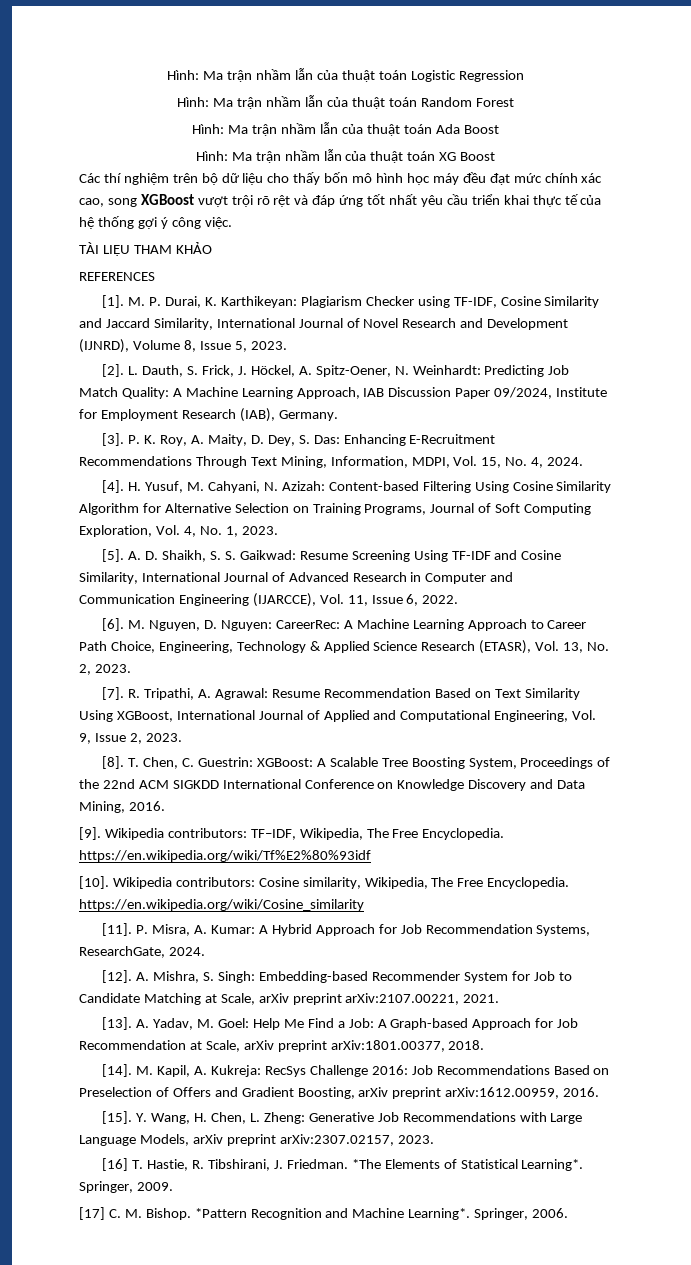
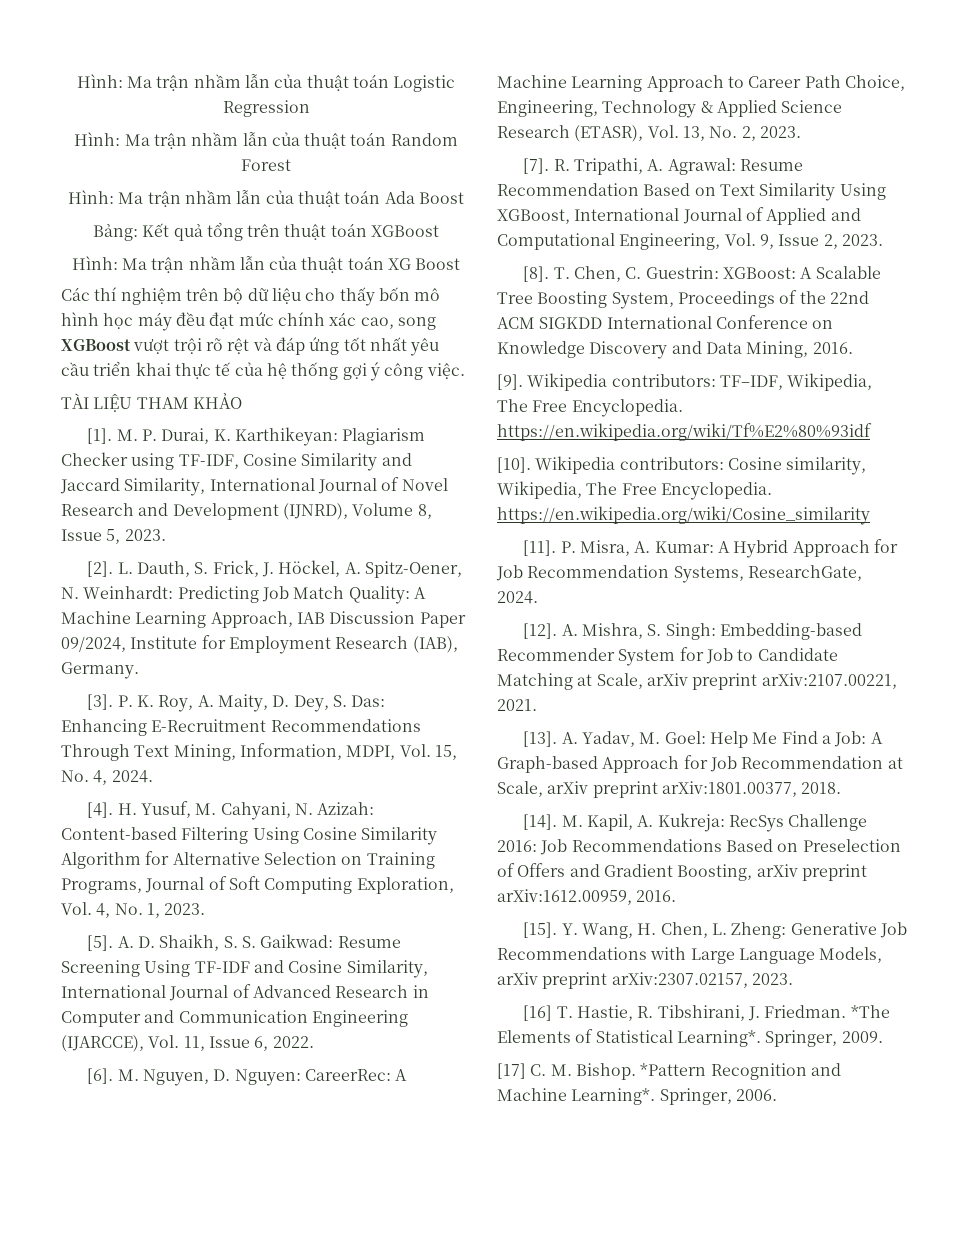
+ Bảng: Kết quả tổng trên thuật toán XGBoost
- REFERENCES

